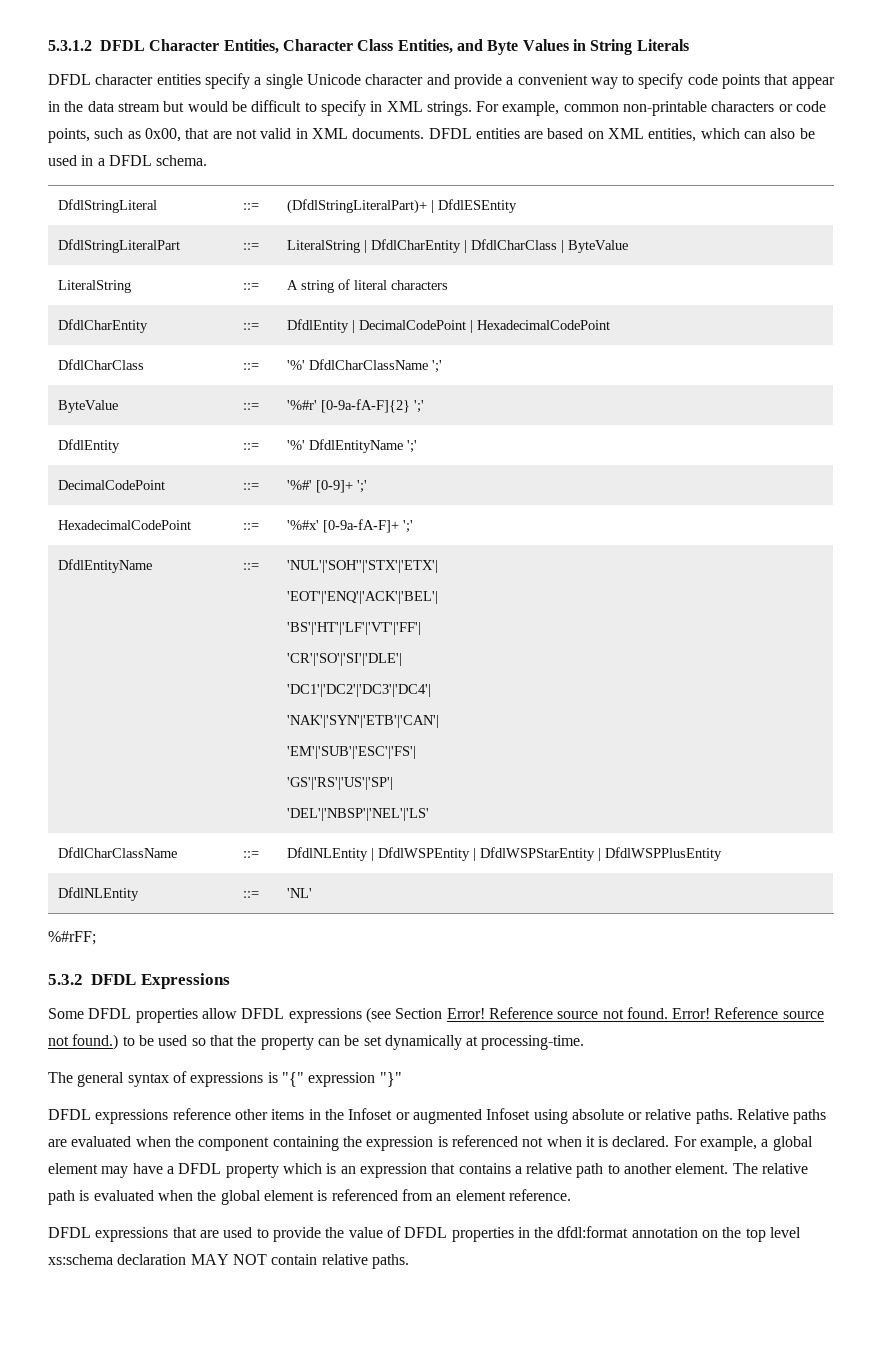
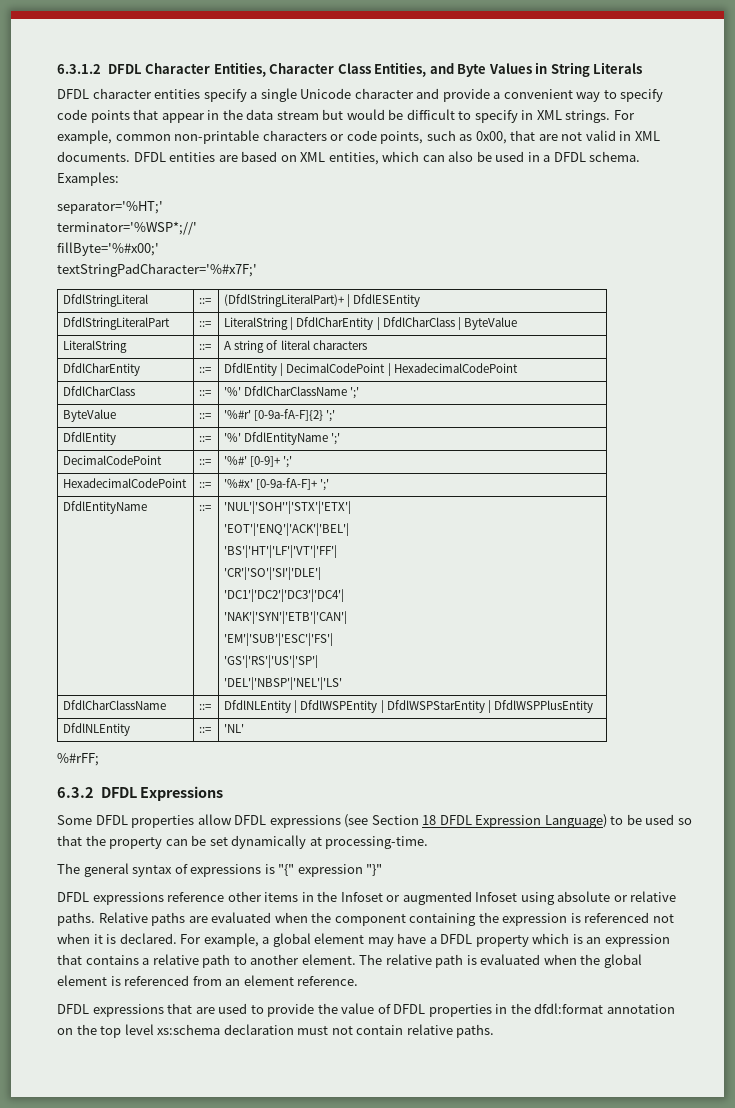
- 5.3.1.2 DFDL Character Entities, Character Class Entities, and Byte Values in String Literals
+ 6.3.1.2 DFDL Character Entities, Character Class Entities, and Byte Values in String Literals
+ Examples:
+ separator='%HT;'
+ terminator='%WSP*;//'
+ fillByte='%#x00;'
+ textStringPadCharacter='%#x7F;'
- 5.3.2 DFDL Expressions
+ 6.3.2 DFDL Expressions
- Some DFDL properties allow DFDL expressions (see Section Error! Reference source not found. Error! Reference source not found.) to be used so that the property can be set dynamically at processing-time.
+ Some DFDL properties allow DFDL expressions (see Section 18 DFDL Expression Language) to be used so that the property can be set dynamically at processing-time.
- DFDL expressions that are used to provide the value of DFDL properties in the dfdl:format annotation on the top level xs:schema declaration MAY NOT contain relative paths.
+ DFDL expressions that are used to provide the value of DFDL properties in the dfdl:format annotation on the top level xs:schema declaration must not contain relative paths.

